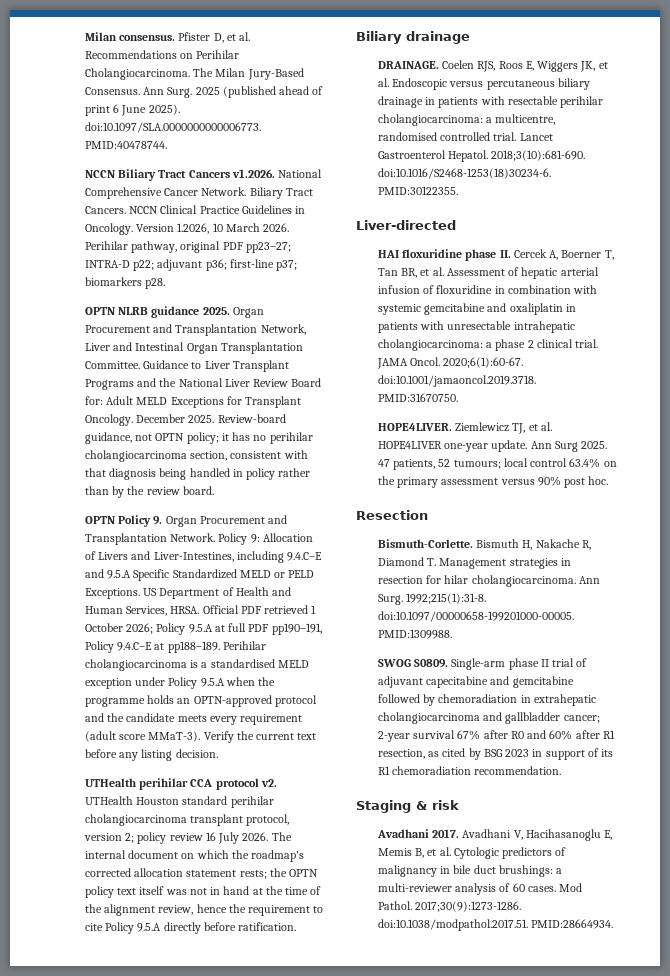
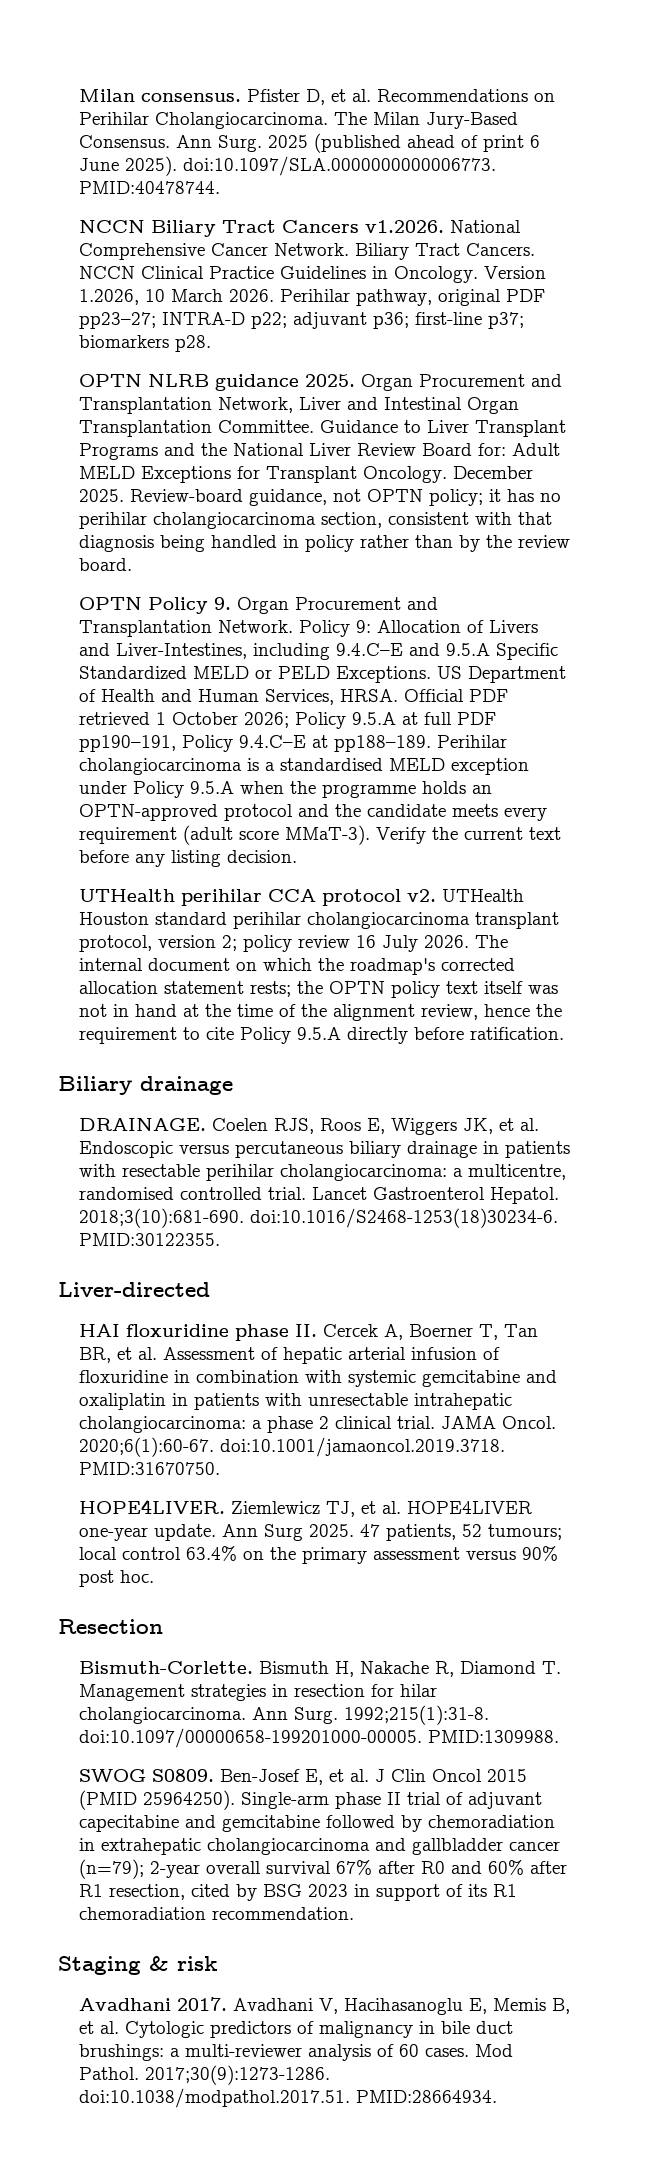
+ Ben-Josef E, et al. J Clin Oncol 2015 (PMID 25964250).
- Single-arm phase II trial of adjuvant capecitabine and gemcitabine followed by chemoradiation in extrahepatic cholangiocarcinoma and gallbladder cancer; 2-year survival 67% after R0 and 60% after R1 resection, as cited by BSG 2023 in support of its R1 chemoradiation recommendation.
+ Single-arm phase II trial of adjuvant capecitabine and gemcitabine followed by chemoradiation in extrahepatic cholangiocarcinoma and gallbladder cancer (n=79); 2-year overall survival 67% after R0 and 60% after R1 resection, cited by BSG 2023 in support of its R1 chemoradiation recommendation.

